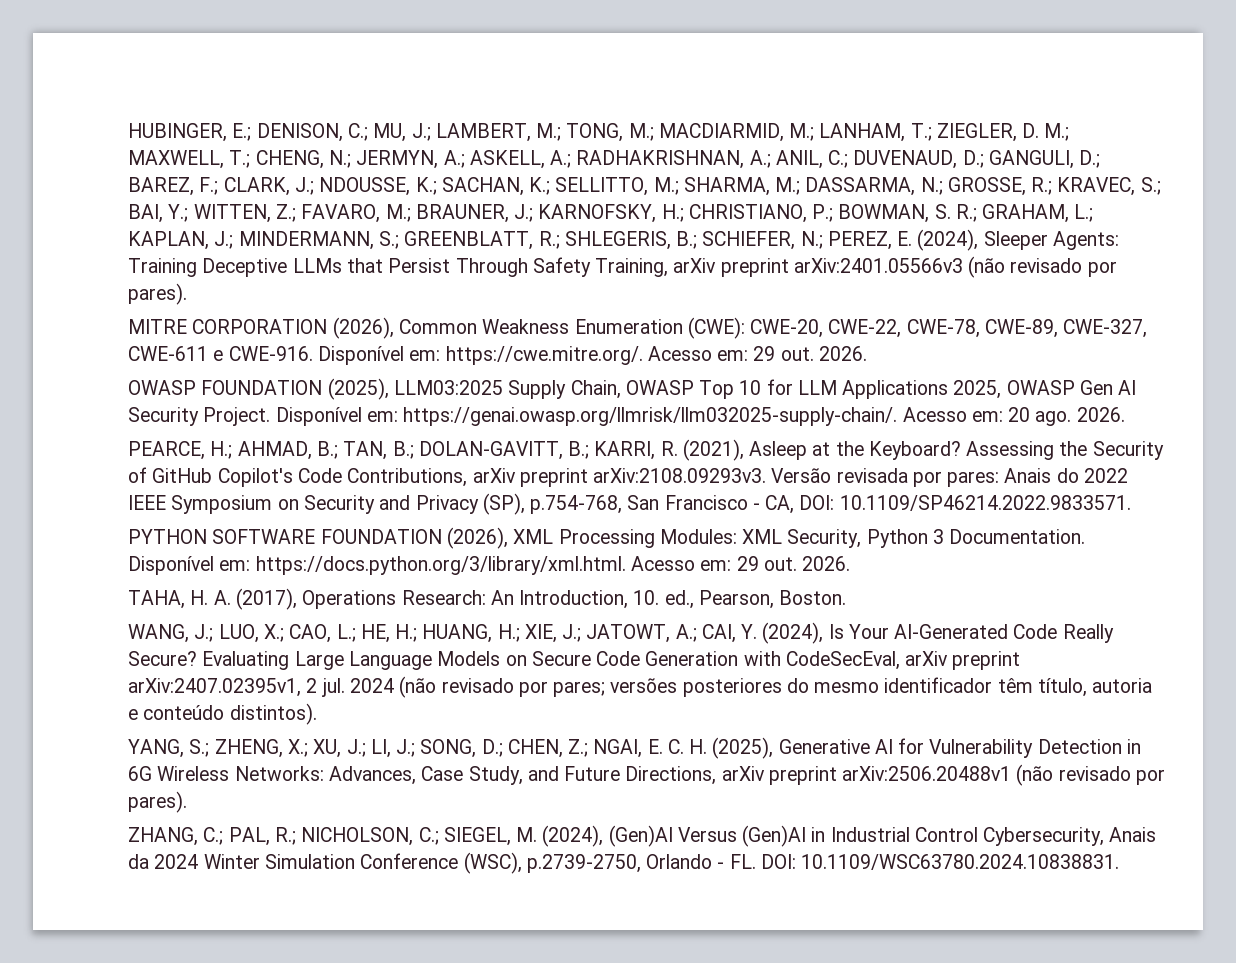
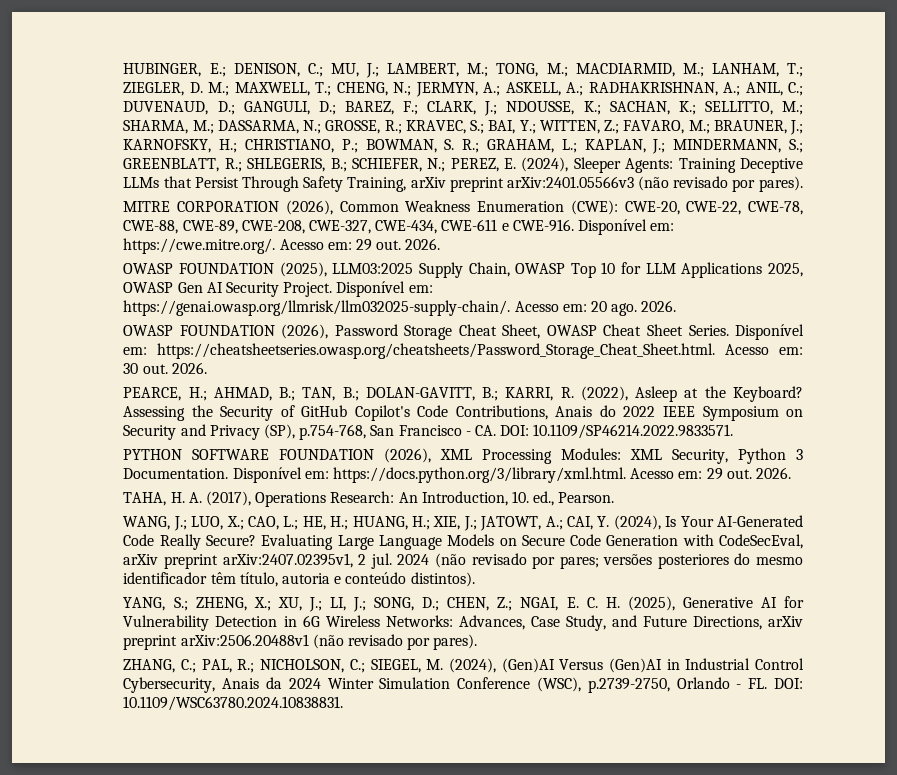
- MITRE CORPORATION (2026), Common Weakness Enumeration (CWE): CWE-20, CWE-22, CWE-78, CWE-89, CWE-327, CWE-611 e CWE-916.
+ MITRE CORPORATION (2026), Common Weakness Enumeration (CWE): CWE-20, CWE-22, CWE-78, CWE-88, CWE-89, CWE-208, CWE-327, CWE-434, CWE-611 e CWE-916.
+ OWASP FOUNDATION (2026), Password Storage Cheat Sheet, OWASP Cheat Sheet Series. Disponível em: https://cheatsheetseries.owasp.org/cheatsheets/Password_Storage_Cheat_Sheet.html. Acesso em: 30 out. 2026.
- PEARCE, H.; AHMAD, B.; TAN, B.; DOLAN-GAVITT, B.; KARRI, R. (2021), Asleep at the Keyboard?
+ PEARCE, H.; AHMAD, B.; TAN, B.; DOLAN-GAVITT, B.; KARRI, R. (2022), Asleep at the Keyboard?
- Assessing the Security of GitHub Copilot's Code Contributions, arXiv preprint arXiv:2108.09293v3. Versão revisada por pares: Anais do 2022 IEEE Symposium on Security and Privacy (SP), p.754-768, San Francisco - CA, DOI: 10.1109/SP46214.2022.9833571.
+ Assessing the Security of GitHub Copilot's Code Contributions, Anais do 2022 IEEE Symposium on Security and Privacy (SP), p.754-768, San Francisco - CA. DOI: 10.1109/SP46214.2022.9833571.
- TAHA, H. A. (2017), Operations Research: An Introduction, 10. ed., Pearson, Boston.
+ TAHA, H. A. (2017), Operations Research: An Introduction, 10. ed., Pearson.

